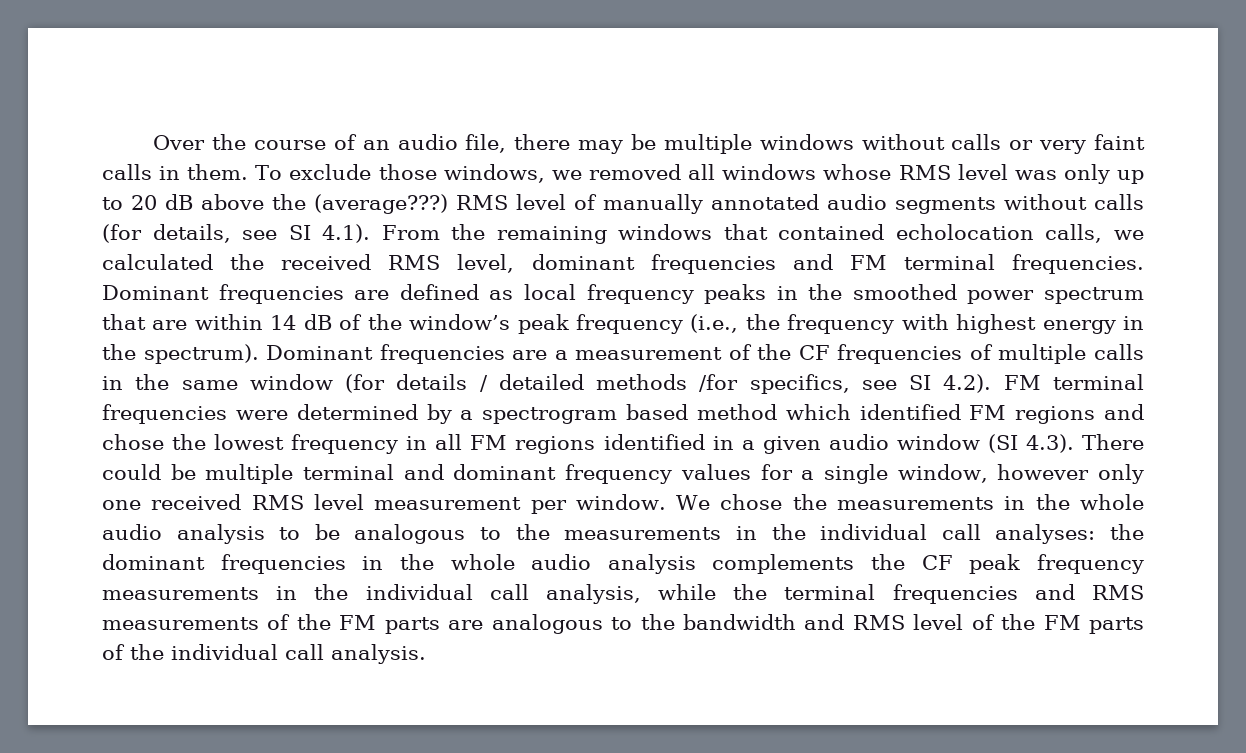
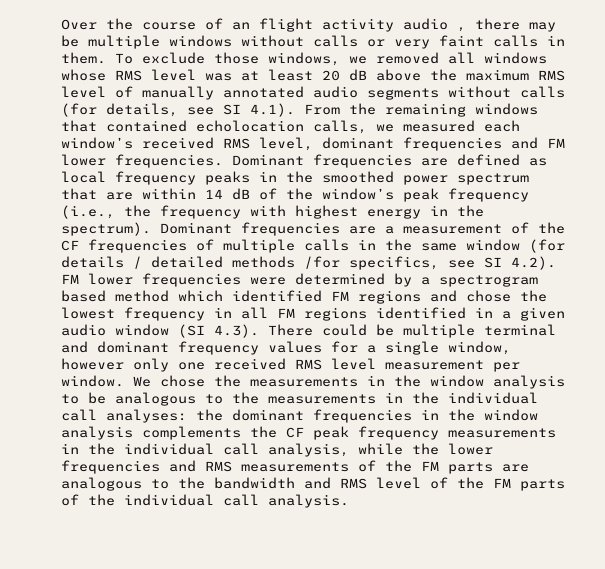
- Over the course of an audio file, there may be multiple windows without calls or very faint calls in them.
+ Over the course of an flight activity audio , there may be multiple windows without calls or very faint calls in them.
- To exclude those windows, we removed all windows whose RMS level was only up to 20 dB above the (average???) RMS level of manually annotated audio segments without calls (for details, see SI 4.1). From the remaining windows that contained echolocation calls, we calculated the received RMS level, dominant frequencies and FM terminal frequencies.
+ To exclude those windows, we removed all windows whose RMS level was at least 20 dB above the maximum RMS level of manually annotated audio segments without calls (for details, see SI 4.1). From the remaining windows that contained echolocation calls, we measured each window’s received RMS level, dominant frequencies and FM lower frequencies.
- Dominant frequencies are a measurement of the CF frequencies of multiple calls in the same window (for details / detailed methods /for specifics, see SI 4.2). FM terminal frequencies were determined by a spectrogram based method which identified FM regions and chose the lowest frequency in all FM regions identified in a given audio window (SI 4.3). There could be multiple terminal and dominant frequency values for a single window, however only one received RMS level measurement per window.
+ Dominant frequencies are a measurement of the CF frequencies of multiple calls in the same window (for details / detailed methods /for specifics, see SI 4.2). FM lower frequencies were determined by a spectrogram based method which identified FM regions and chose the lowest frequency in all FM regions identified in a given audio window (SI 4.3). There could be multiple terminal and dominant frequency values for a single window, however only one received RMS level measurement per window.
- We chose the measurements in the whole audio analysis to be analogous to the measurements in the individual call analyses:
+ We chose the measurements in the window analysis to be analogous to the measurements in the individual call analyses:
- the dominant frequencies in the whole audio analysis complements the CF peak frequency measurements in the individual call analysis, while the terminal frequencies and RMS measurements of the FM parts are analogous to the bandwidth and RMS level of the FM parts of the individual call analysis.
+ the dominant frequencies in the window analysis complements the CF peak frequency measurements in the individual call analysis, while the lower frequencies and RMS measurements of the FM parts are analogous to the bandwidth and RMS level of the FM parts of the individual call analysis.

